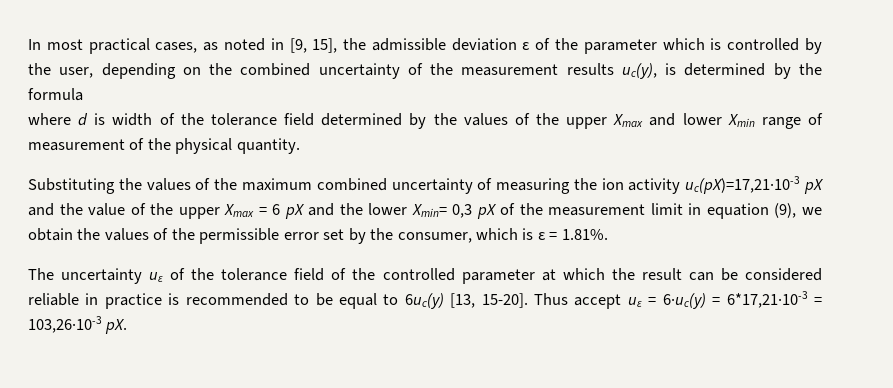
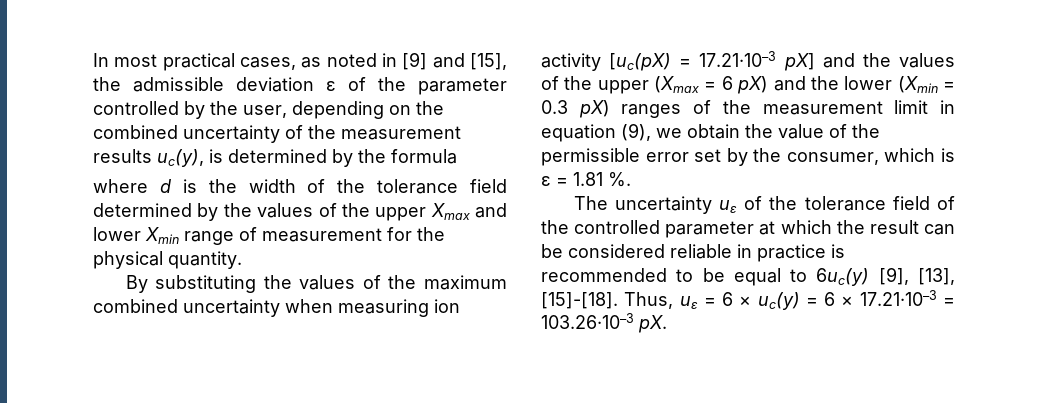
- In most practical cases, as noted in [9, 15], the admissible deviation ε of the parameter which is controlled by the user, depending on the combined uncertainty of the measurement results uc(y), is determined by the formula
+ In most practical cases, as noted in [9] and [15], the admissible deviation ε of the parameter controlled by the user, depending on the combined uncertainty of the measurement results uc(y), is determined by the formula
- where d is width of the tolerance field determined by the values of the upper Xmax and lower Xmin range of measurement of the physical quantity.
+ where d is the width of the tolerance field determined by the values of the upper Xmax and lower Xmin range of measurement for the physical quantity.
- Substituting the values of the maximum combined uncertainty of measuring the ion activity uc(pX)=17,21·10-3 pX and the value of the upper Xmax = 6 pX and the lower Xmin= 0,3 pX of the measurement limit in equation (9), we obtain the values of the permissible error set by the consumer, which is ε = 1.81%.
+ By substituting the values of the maximum combined uncertainty when measuring ion activity [uc(pX) = 17.21·10–3 pX] and the values of the upper (Xmax = 6 pX) and the lower (Xmin = 0.3 pX) ranges of the measurement limit in equation (9), we obtain the value of the permissible error set by the consumer, which is ε = 1.81 %.
- The uncertainty uε of the tolerance field of the controlled parameter at which the result can be considered reliable in practice is recommended to be equal to 6uc(y) [13, 15-20]. Thus accept uε = 6·uc(y) = 6*17,21·10-3 = 103,26·10-3 pX.
+ The uncertainty uε of the tolerance field of the controlled parameter at which the result can be considered reliable in practice is recommended to be equal to 6uc(y) [9], [13], [15]-[18]. Thus, uε = 6 × uc(y) = 6 × 17.21·10–3 = 103.26·10–3 pX.

